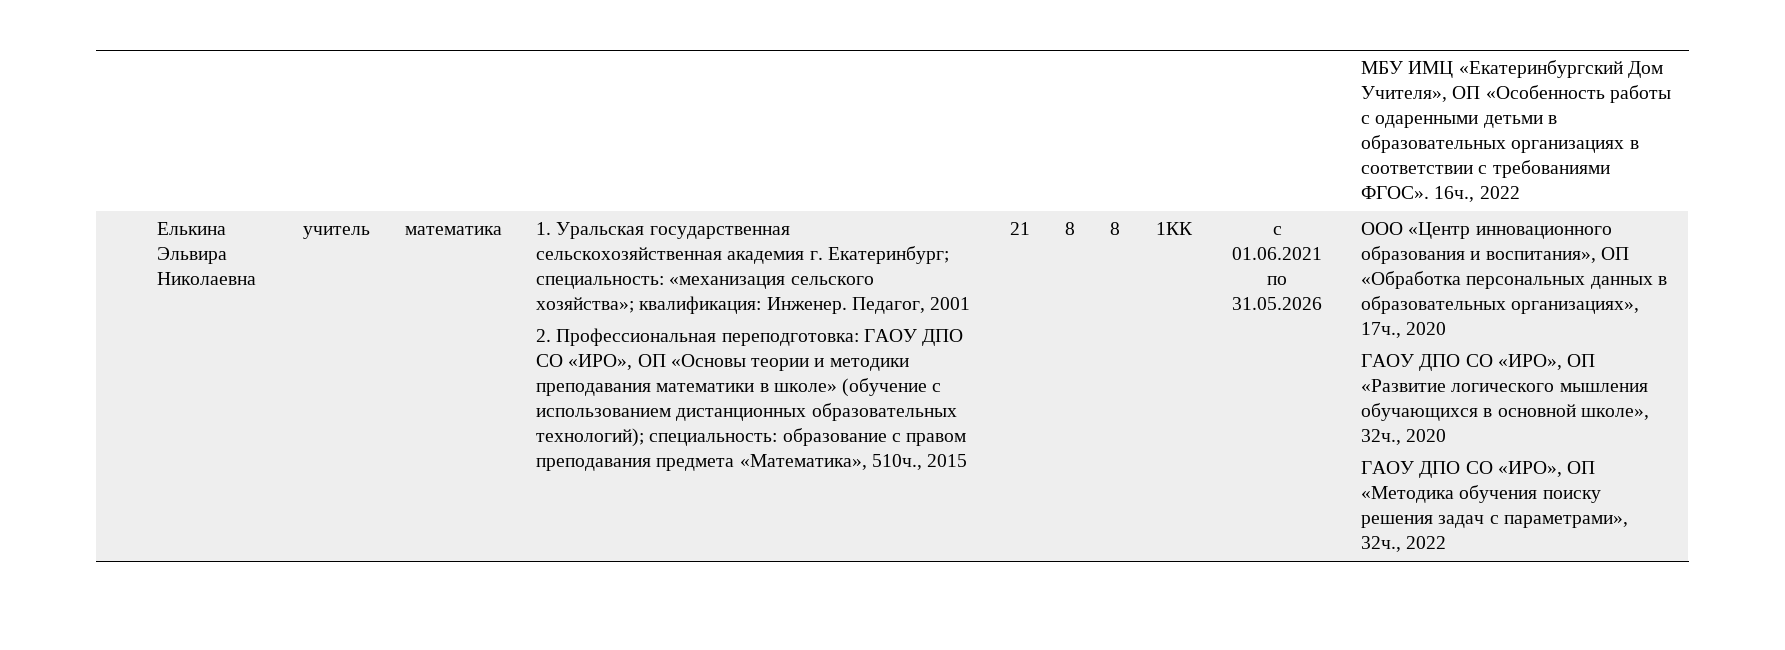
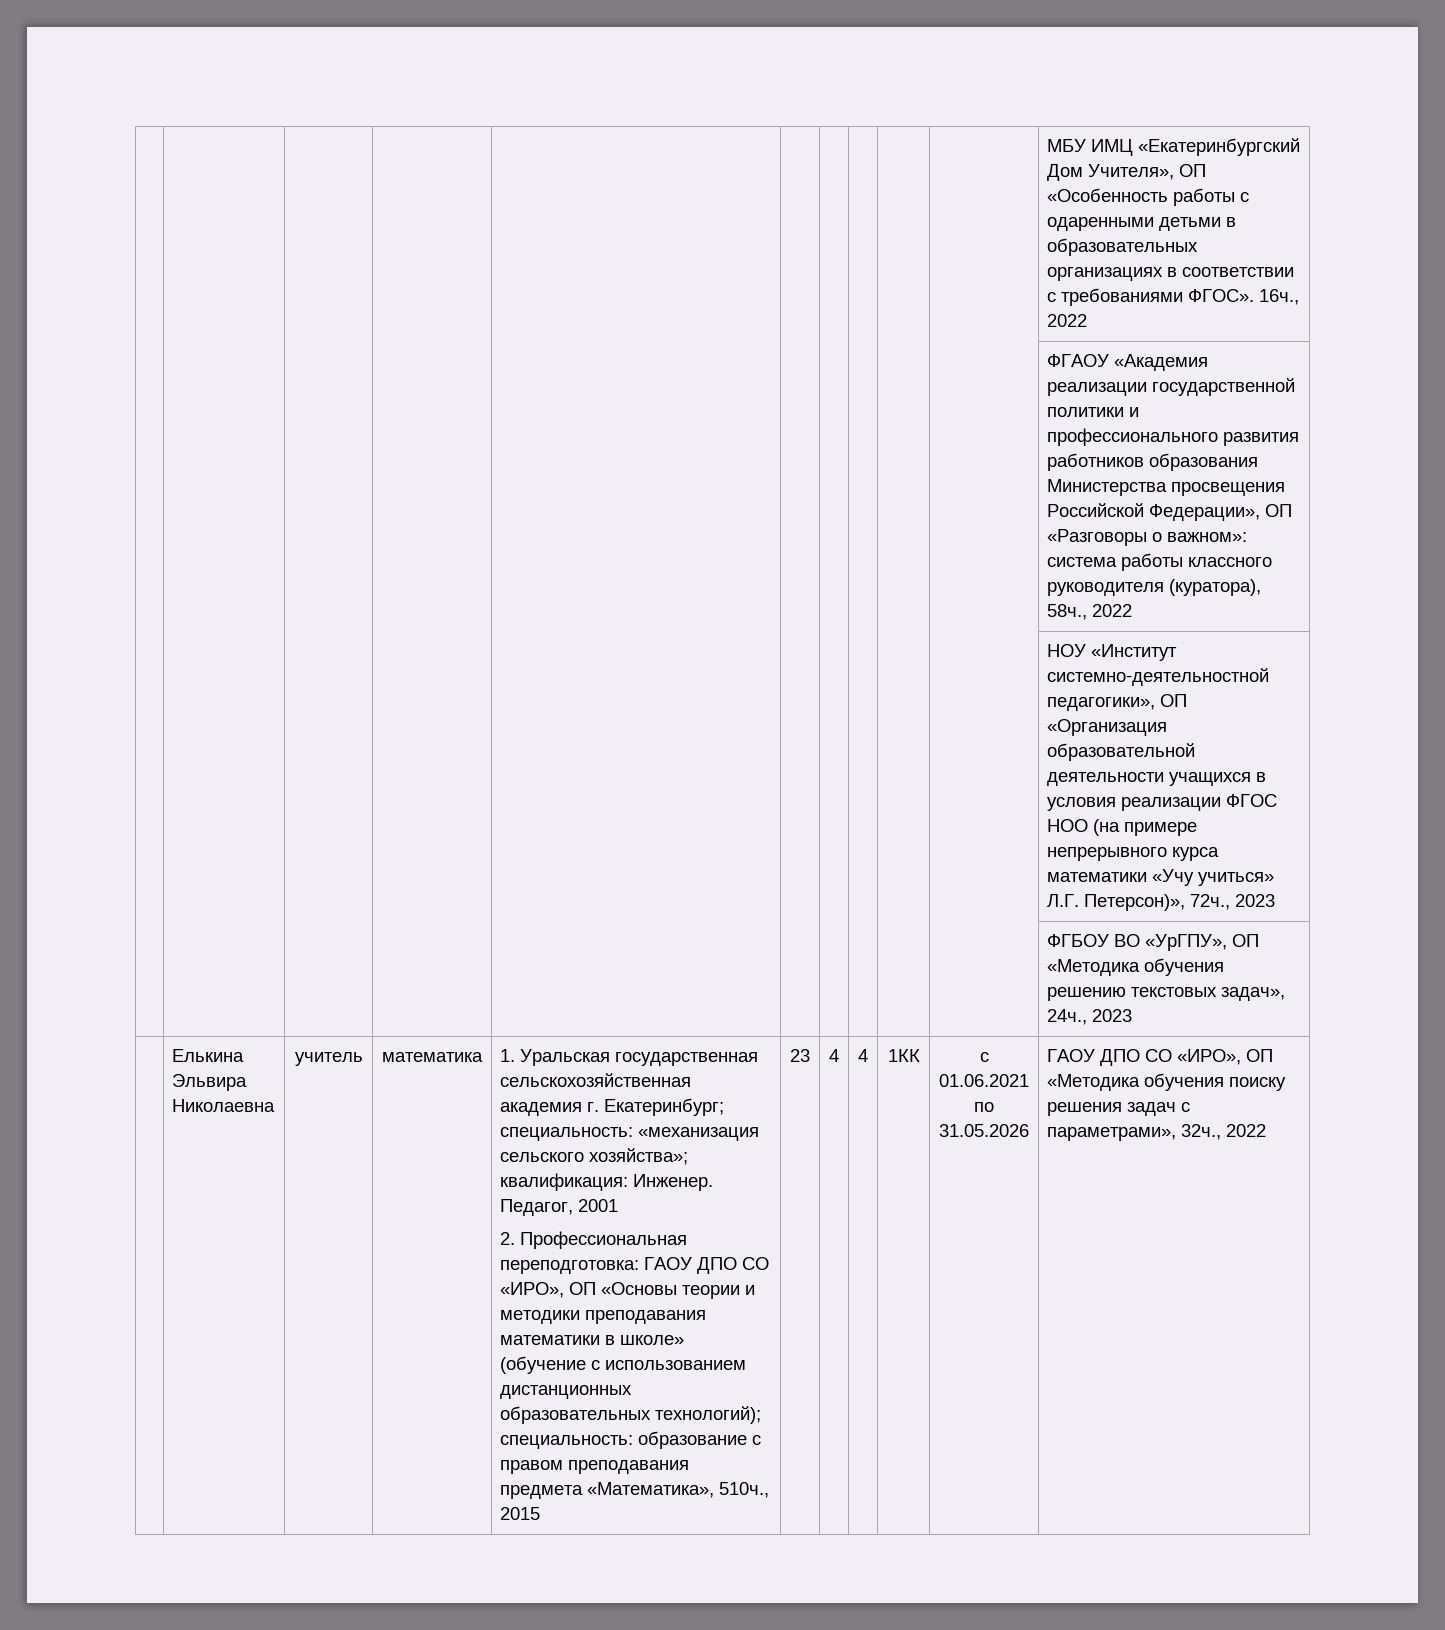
+ | | | | | | | | | | ФГАОУ «Академия реализации государственной политики и профессионального развития работников образования Министерства просвещения Российской Федерации», ОП «Разговоры о важном»: система работы классного руководителя (куратора), 58ч., 2022
+ | | | | | | | | | | НОУ «Институт системно-деятельностной педагогики», ОП «Организация образовательной деятельности учащихся в условия реализации ФГОС НОО (на примере непрерывного курса математики «Учу учиться» Л.Г. Петерсон)», 72ч., 2023
+ | | | | | | | | | | ФГБОУ ВО «УрГПУ», ОП «Методика обучения решению текстовых задач», 24ч., 2023
- 21 | 8 | 8
+ 23 | 4 | 4
- ООО «Центр инновационного образования и воспитания», ОП «Обработка персональных данных в образовательных организациях», 17ч., 2020
- ГАОУ ДПО СО «ИРО», ОП «Развитие логического мышления обучающихся в основной школе», 32ч., 2020

